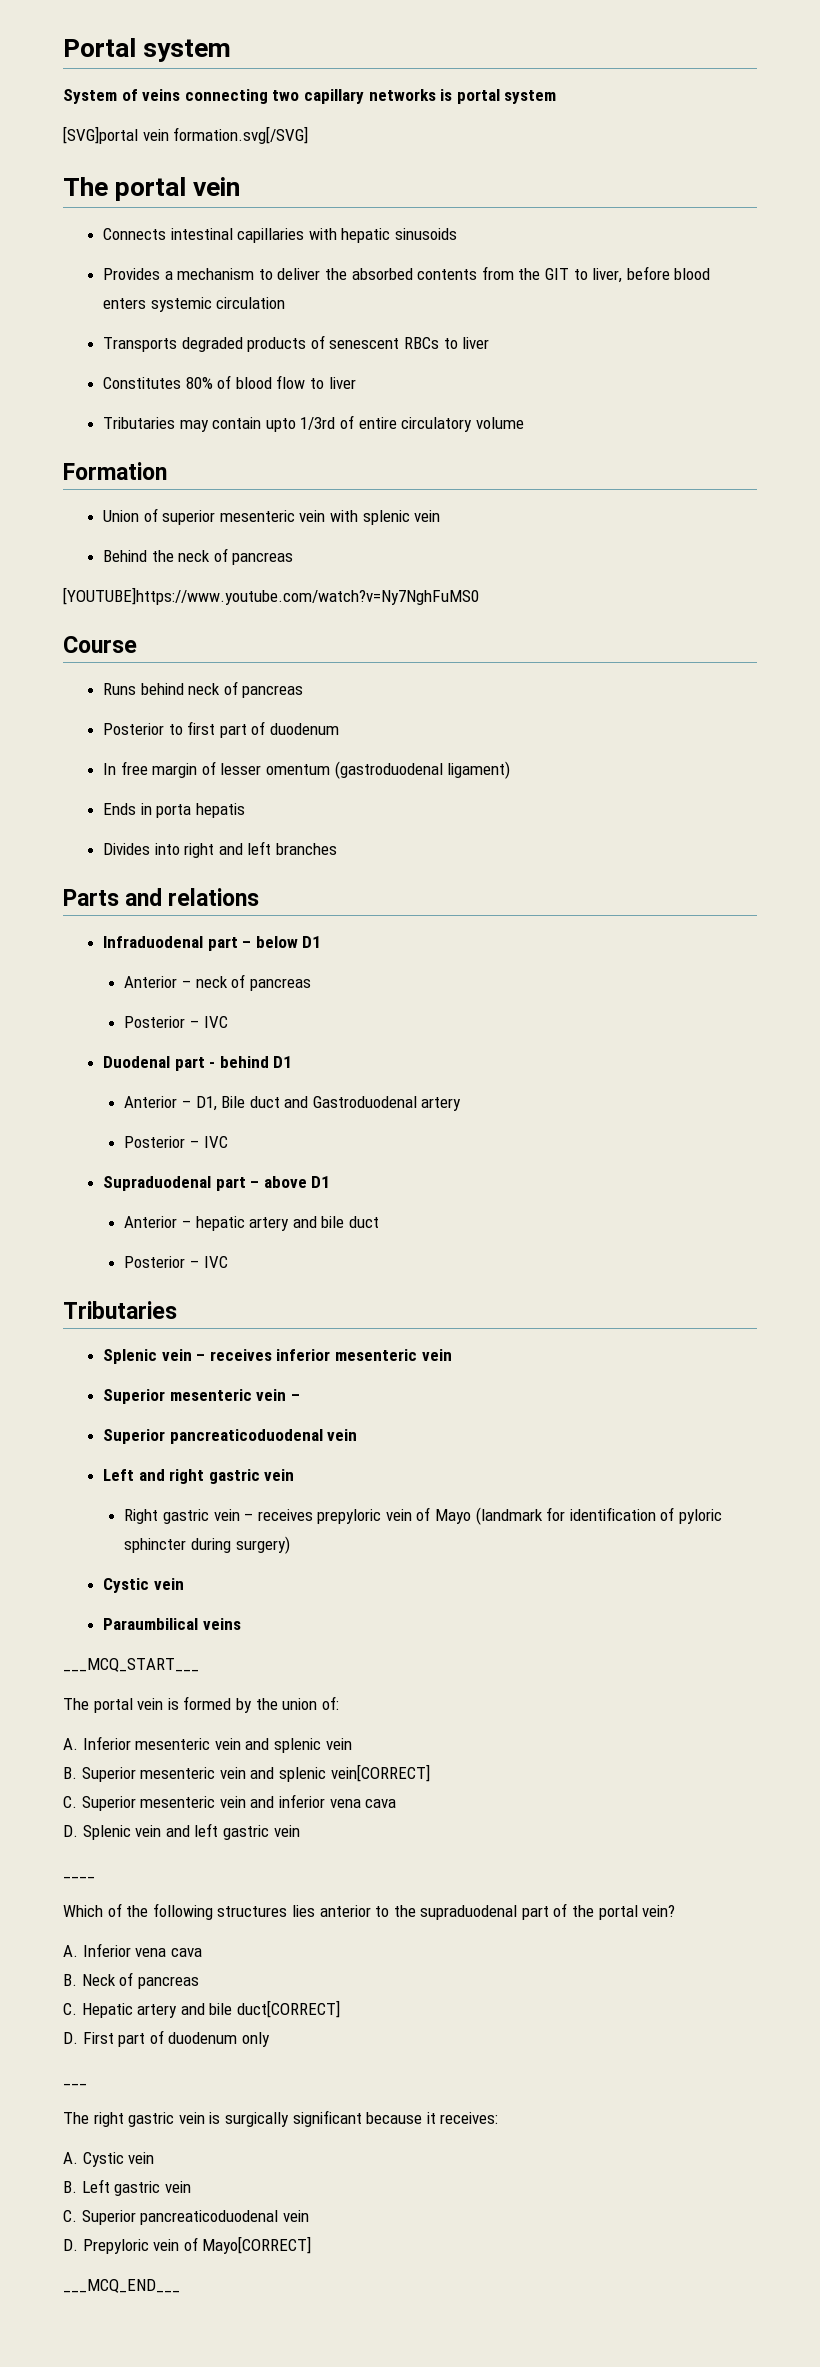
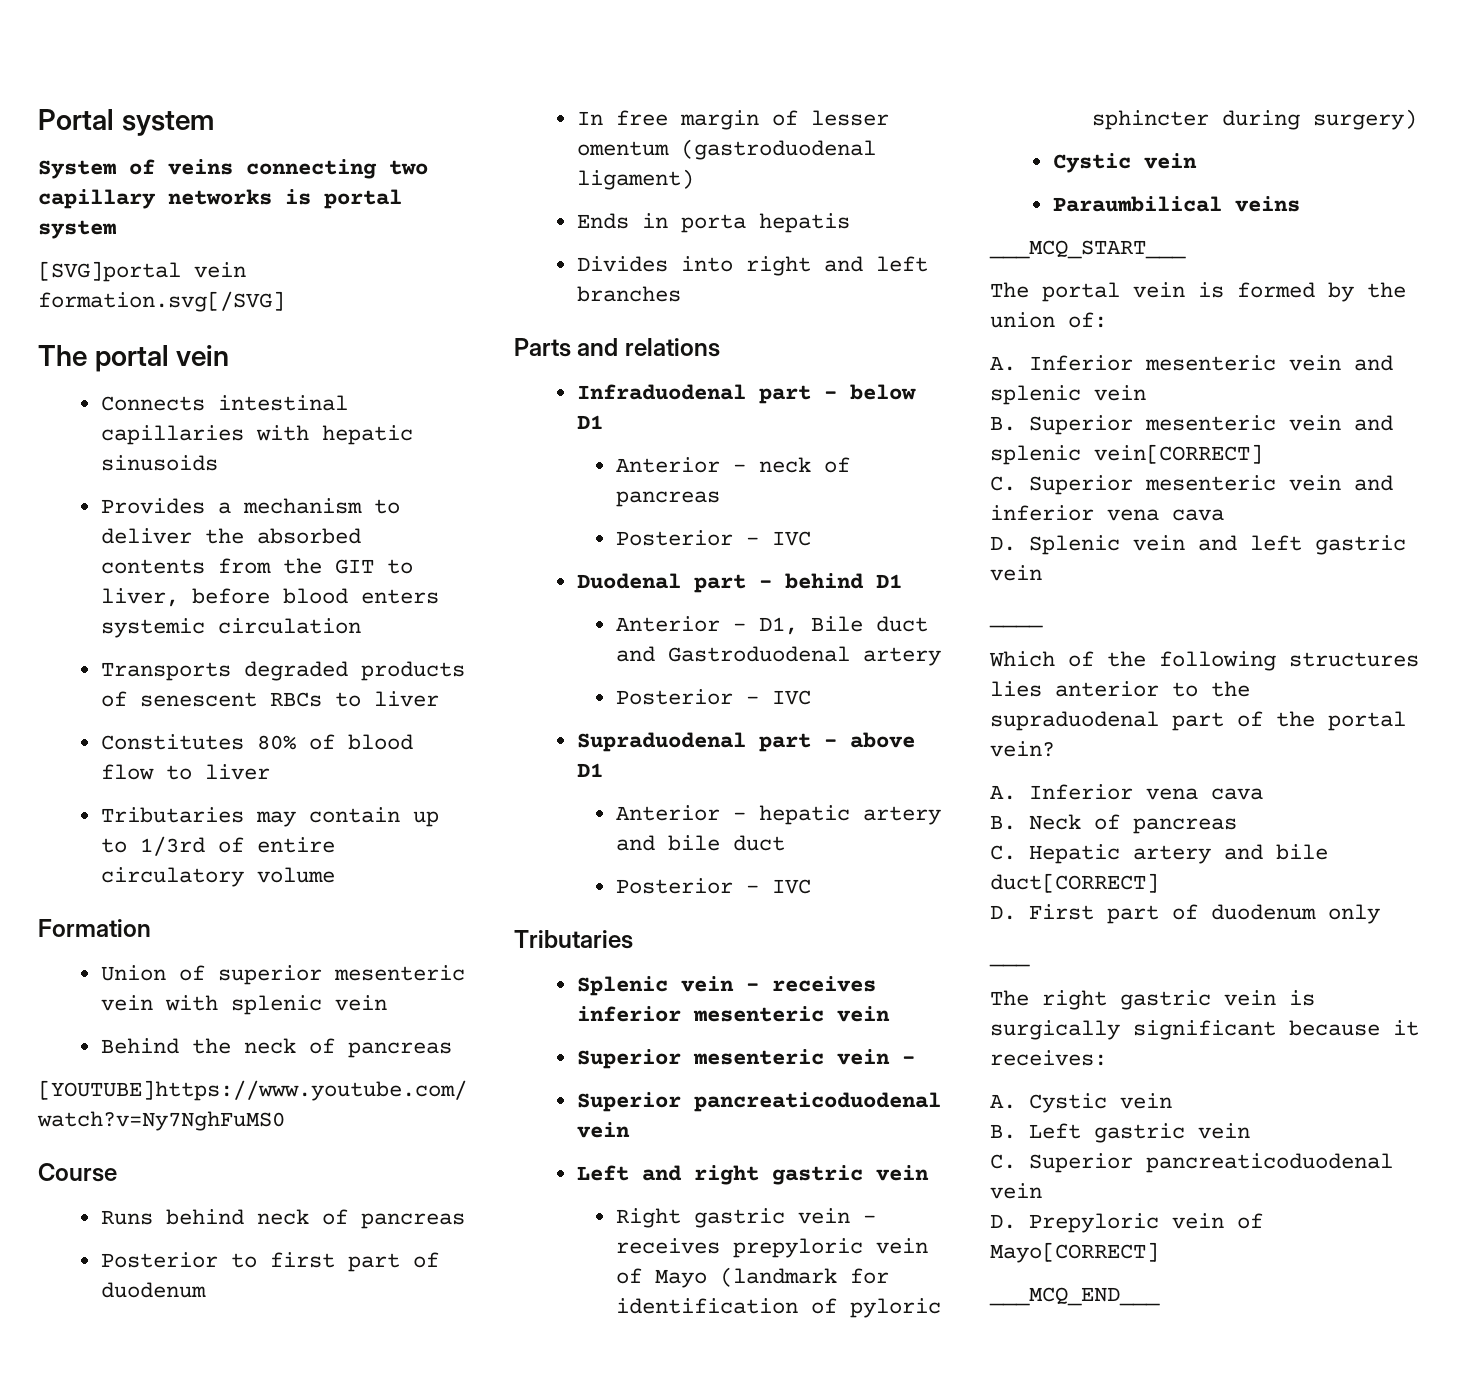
- Tributaries may contain upto 1/3rd of entire circulatory volume
+ Tributaries may contain up to 1/3rd of entire circulatory volume

